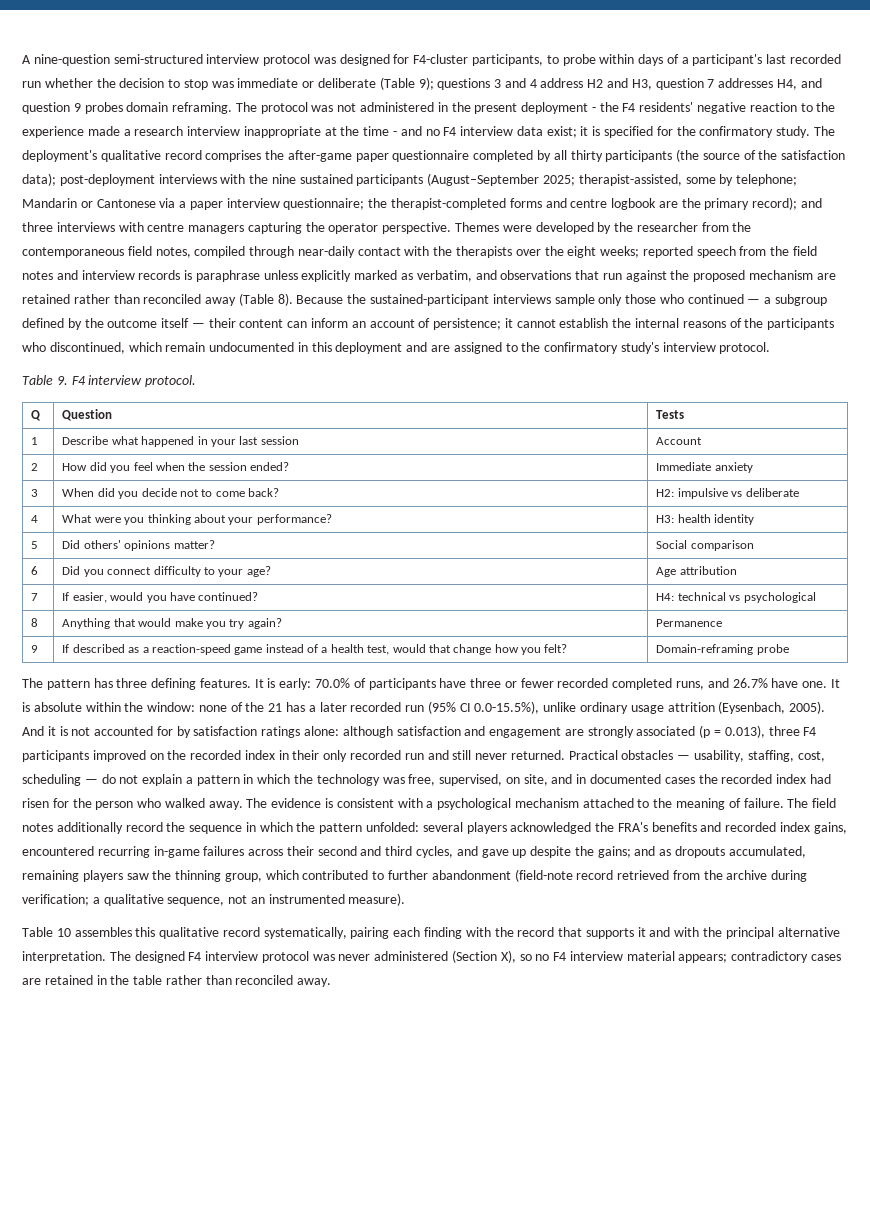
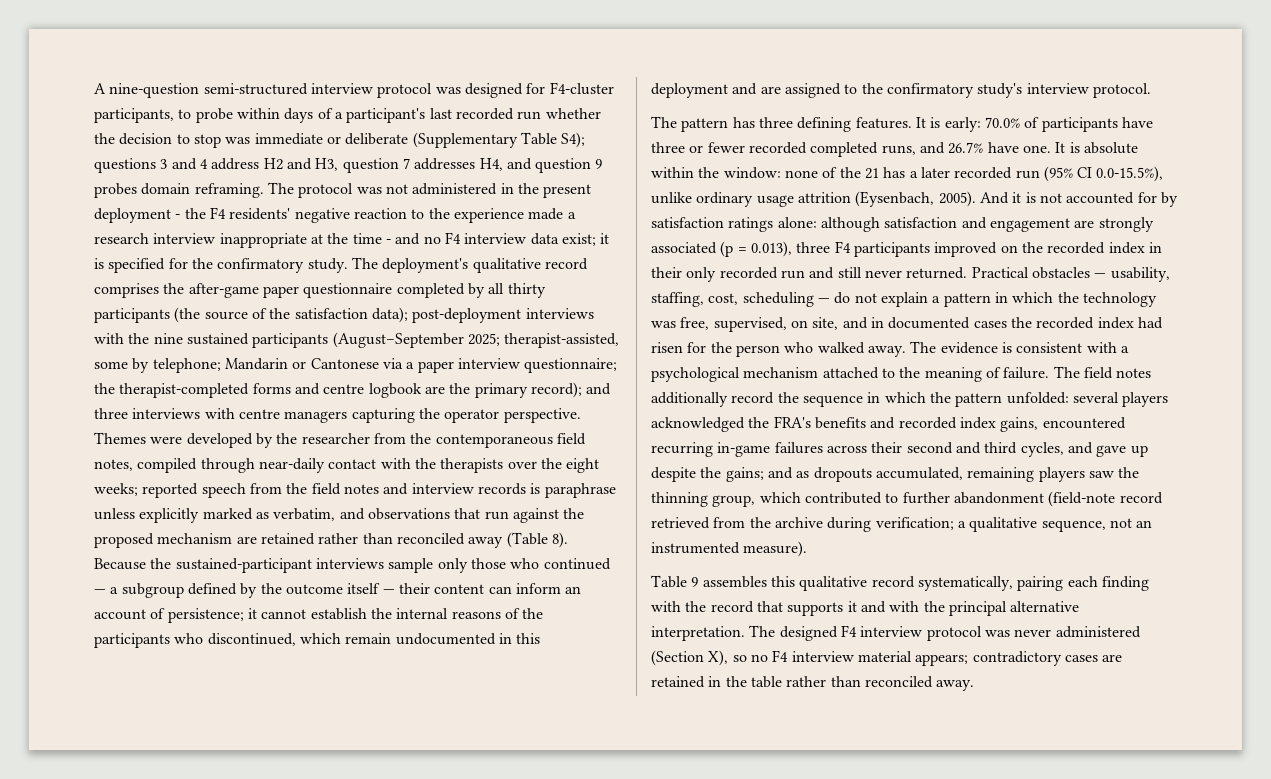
- A nine-question semi-structured interview protocol was designed for F4-cluster participants, to probe within days of a participant's last recorded run whether the decision to stop was immediate or deliberate (Table 9); questions 3 and 4 address H2 and H3, question 7 addresses H4, and question 9 probes domain reframing.
+ A nine-question semi-structured interview protocol was designed for F4-cluster participants, to probe within days of a participant's last recorded run whether the decision to stop was immediate or deliberate (Supplementary Table S4); questions 3 and 4 address H2 and H3, question 7 addresses H4, and question 9 probes domain reframing.
- Table 9. F4 interview protocol.
- Q | Question | Tests
- 1 | Describe what happened in your last session | Account
- 2 | How did you feel when the session ended? | Immediate anxiety
- 3 | When did you decide not to come back? | H2: impulsive vs deliberate
- 4 | What were you thinking about your performance? | H3: health identity
- 5 | Did others' opinions matter? | Social comparison
- 6 | Did you connect difficulty to your age? | Age attribution
- 7 | If easier, would you have continued? | H4: technical vs psychological
- 8 | Anything that would make you try again? | Permanence
- 9 | If described as a reaction-speed game instead of a health test, would that change how you felt? | Domain-reframing probe
- Table 10 assembles this qualitative record systematically, pairing each finding with the record that supports it and with the principal alternative interpretation.
+ Table 9 assembles this qualitative record systematically, pairing each finding with the record that supports it and with the principal alternative interpretation.

